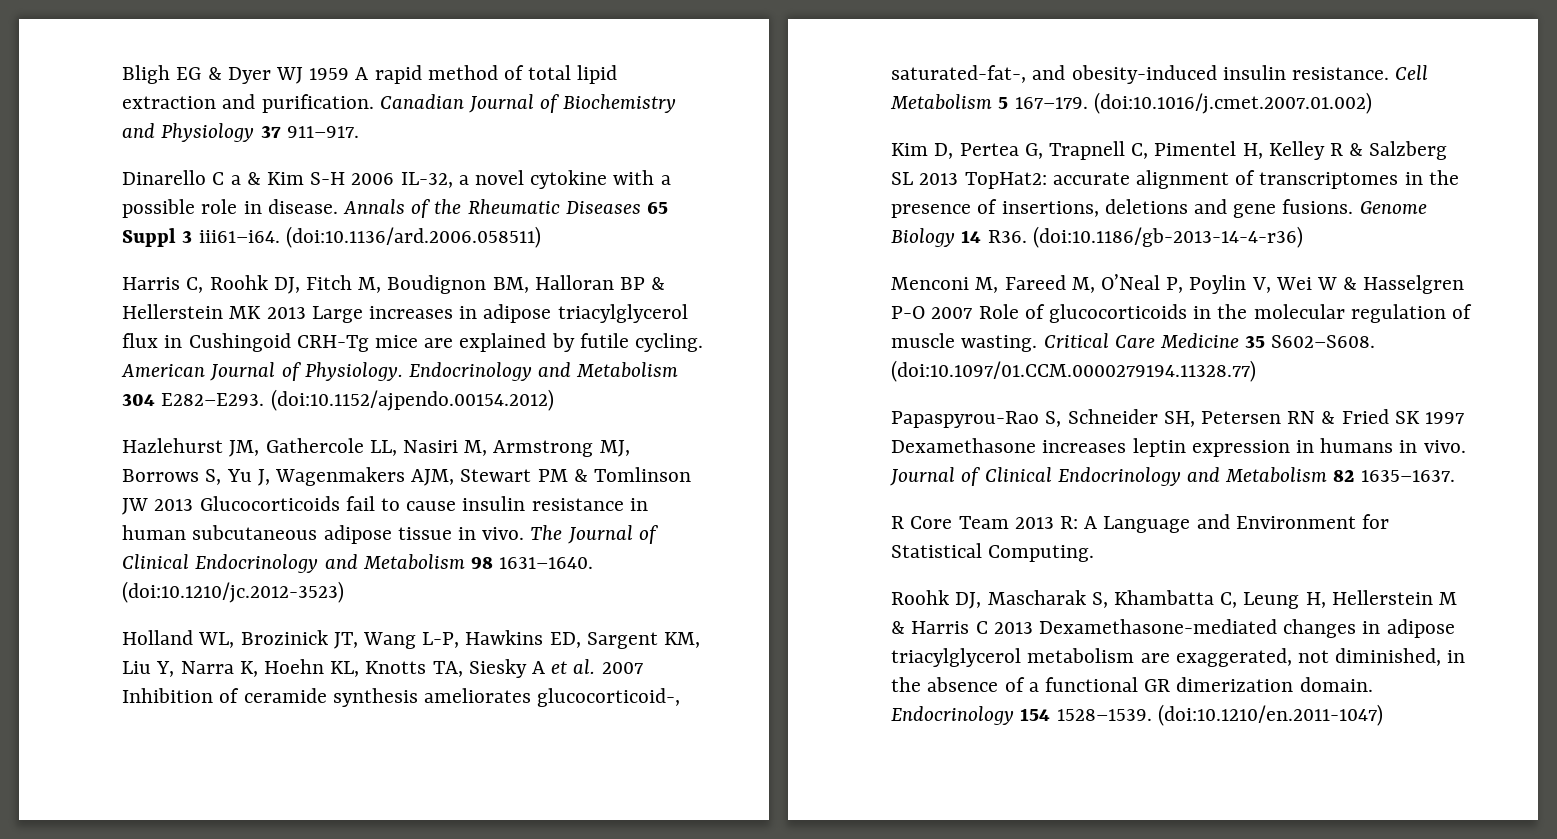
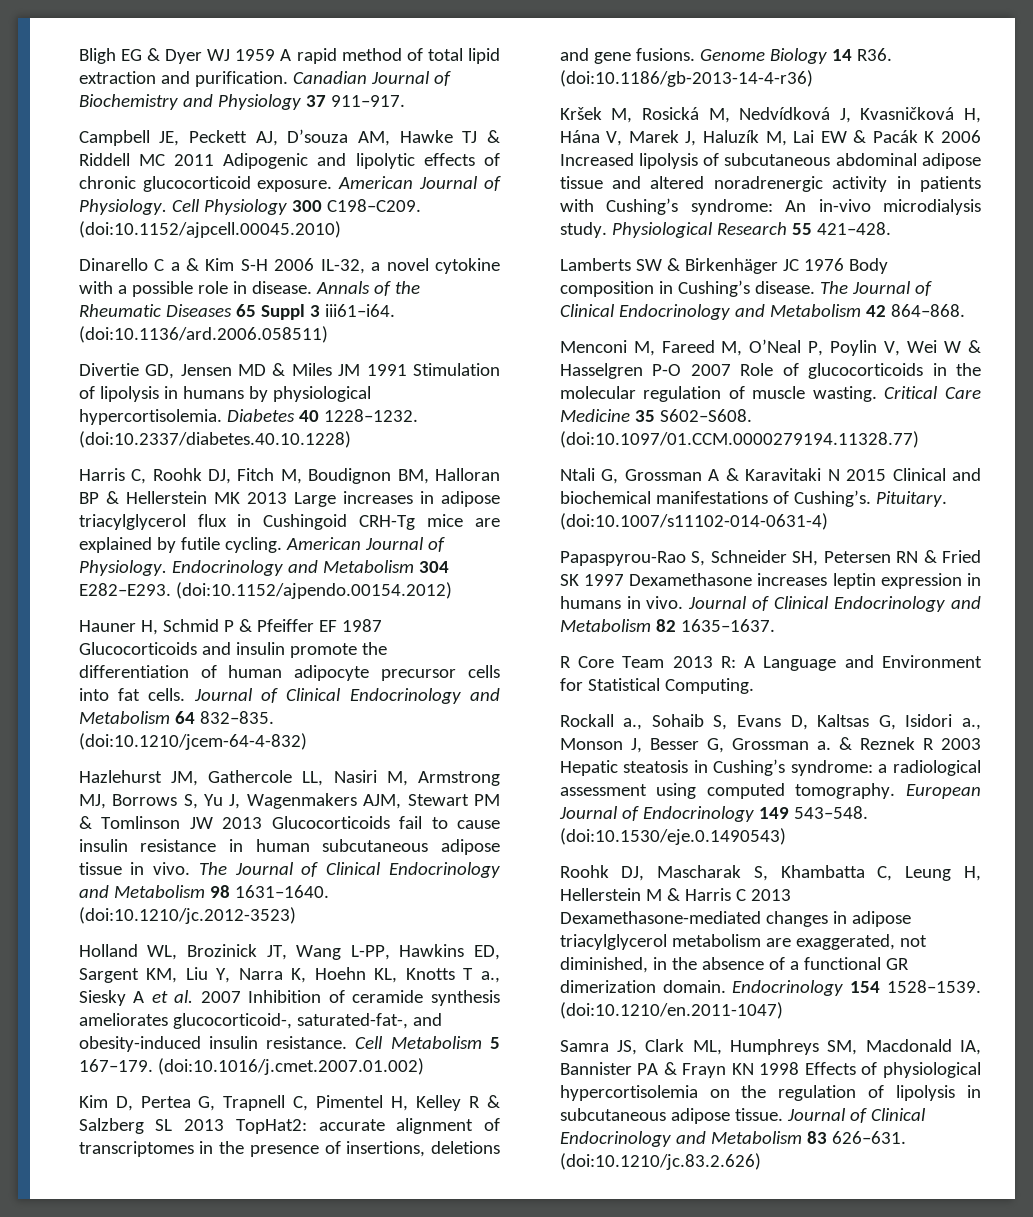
+ Campbell JE, Peckett AJ, D’souza AM, Hawke TJ & Riddell MC 2011 Adipogenic and lipolytic effects of chronic glucocorticoid exposure. American Journal of Physiology. Cell Physiology 300 C198–C209. (doi:10.1152/ajpcell.00045.2010)
+ Divertie GD, Jensen MD & Miles JM 1991 Stimulation of lipolysis in humans by physiological hypercortisolemia. Diabetes 40 1228–1232. (doi:10.2337/diabetes.40.10.1228)
+ Hauner H, Schmid P & Pfeiffer EF 1987 Glucocorticoids and insulin promote the differentiation of human adipocyte precursor cells into fat cells. Journal of Clinical Endocrinology and Metabolism 64 832–835. (doi:10.1210/jcem-64-4-832)
- Holland WL, Brozinick JT, Wang L-P, Hawkins ED, Sargent KM, Liu Y, Narra K, Hoehn KL, Knotts TA, Siesky A et al. 2007 Inhibition of ceramide synthesis ameliorates glucocorticoid-, saturated-fat-, and obesity-induced insulin resistance.
+ Holland WL, Brozinick JT, Wang L-PP, Hawkins ED, Sargent KM, Liu Y, Narra K, Hoehn KL, Knotts T a., Siesky A et al. 2007 Inhibition of ceramide synthesis ameliorates glucocorticoid-, saturated-fat-, and obesity-induced insulin resistance.
+ Kršek M, Rosická M, Nedvídková J, Kvasničková H, Hána V, Marek J, Haluzík M, Lai EW & Pacák K 2006 Increased lipolysis of subcutaneous abdominal adipose tissue and altered noradrenergic activity in patients with Cushing’s syndrome: An in-vivo microdialysis study. Physiological Research 55 421–428.
+ Lamberts SW & Birkenhäger JC 1976 Body composition in Cushing’s disease. The Journal of Clinical Endocrinology and Metabolism 42 864–868.
+ Ntali G, Grossman A & Karavitaki N 2015 Clinical and biochemical manifestations of Cushing’s. Pituitary. (doi:10.1007/s11102-014-0631-4)
+ Rockall a., Sohaib S, Evans D, Kaltsas G, Isidori a., Monson J, Besser G, Grossman a. & Reznek R 2003 Hepatic steatosis in Cushing’s syndrome: a radiological assessment using computed tomography. European Journal of Endocrinology 149 543–548. (doi:10.1530/eje.0.1490543)
+ Samra JS, Clark ML, Humphreys SM, Macdonald IA, Bannister PA & Frayn KN 1998 Effects of physiological hypercortisolemia on the regulation of lipolysis in subcutaneous adipose tissue. Journal of Clinical Endocrinology and Metabolism 83 626–631. (doi:10.1210/jc.83.2.626)

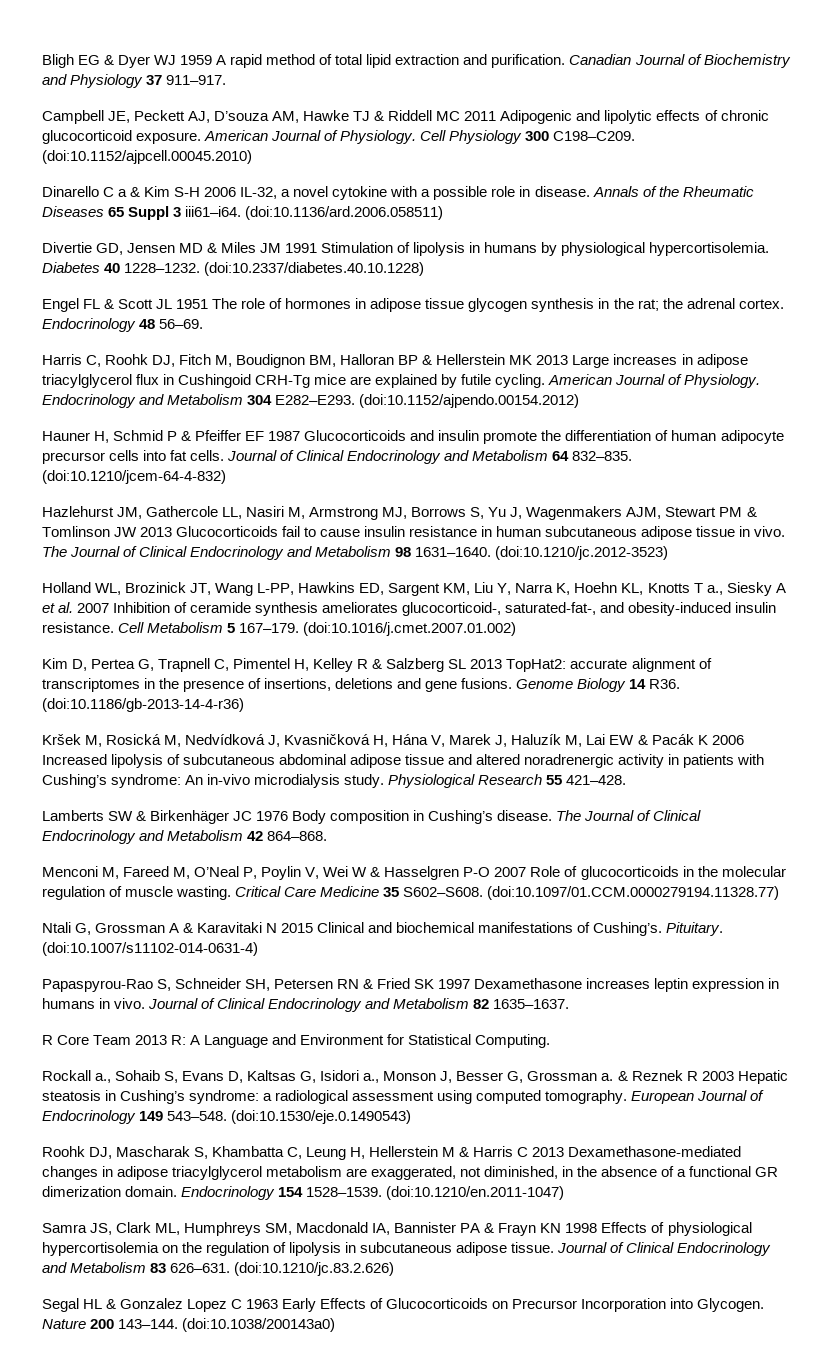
+ Engel FL & Scott JL 1951 The role of hormones in adipose tissue glycogen synthesis in the rat; the adrenal cortex. Endocrinology 48 56–69.
+ Segal HL & Gonzalez Lopez C 1963 Early Effects of Glucocorticoids on Precursor Incorporation into Glycogen. Nature 200 143–144. (doi:10.1038/200143a0)

